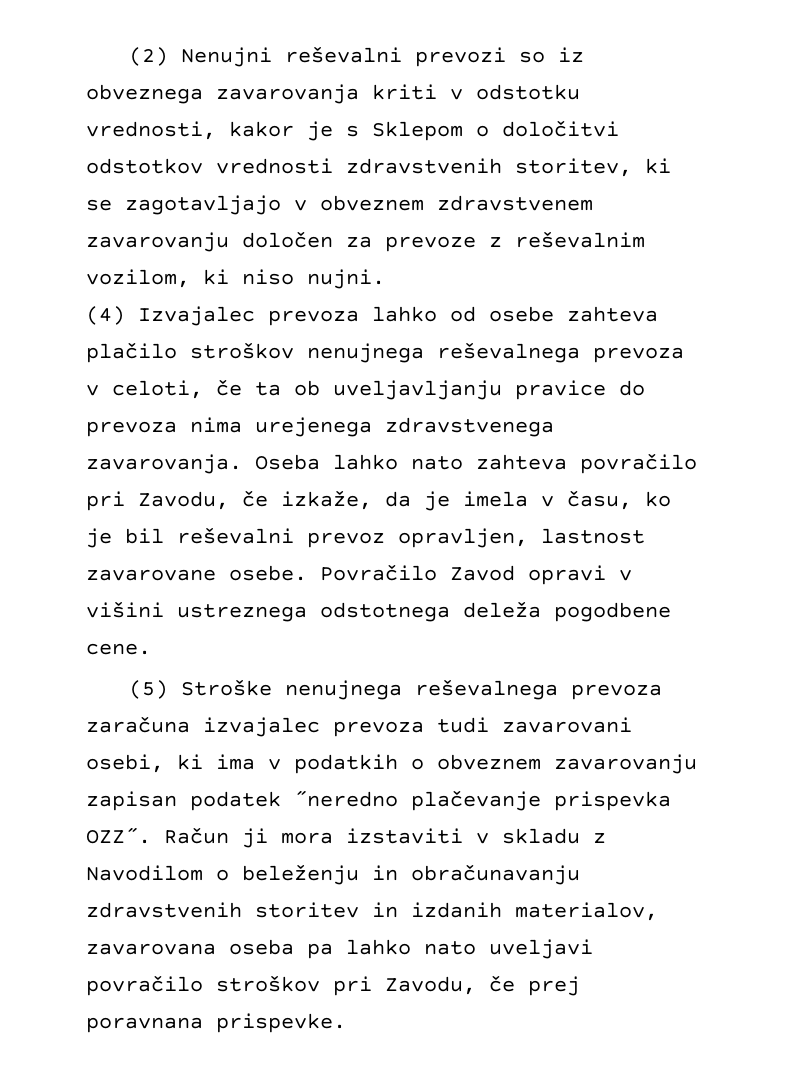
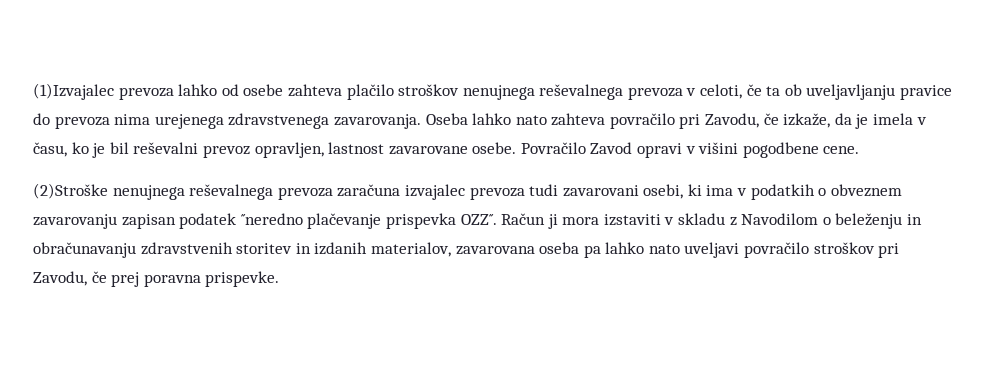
- (2) Nenujni reševalni prevozi so iz obveznega zavarovanja kriti v odstotku vrednosti, kakor je s Sklepom o določitvi odstotkov vrednosti zdravstvenih storitev, ki se zagotavljajo v obveznem zdravstvenem zavarovanju določen za prevoze z reševalnim vozilom, ki niso nujni.
- (4) Izvajalec prevoza lahko od osebe zahteva plačilo stroškov nenujnega reševalnega prevoza v celoti, če ta ob uveljavljanju pravice do prevoza nima urejenega zdravstvenega zavarovanja.
+ (1)Izvajalec prevoza lahko od osebe zahteva plačilo stroškov nenujnega reševalnega prevoza v celoti, če ta ob uveljavljanju pravice do prevoza nima urejenega zdravstvenega zavarovanja.
- Povračilo Zavod opravi v višini ustreznega odstotnega deleža pogodbene cene.
+ Povračilo Zavod opravi v višini pogodbene cene.
- (5) Stroške nenujnega reševalnega prevoza zaračuna izvajalec prevoza tudi zavarovani osebi, ki ima v podatkih o obveznem zavarovanju zapisan podatek ˝neredno plačevanje prispevka OZZ˝.
+ (2)Stroške nenujnega reševalnega prevoza zaračuna izvajalec prevoza tudi zavarovani osebi, ki ima v podatkih o obveznem zavarovanju zapisan podatek ˝neredno plačevanje prispevka OZZ˝.
- Račun ji mora izstaviti v skladu z Navodilom o beleženju in obračunavanju zdravstvenih storitev in izdanih materialov, zavarovana oseba pa lahko nato uveljavi povračilo stroškov pri Zavodu, če prej poravnana prispevke.
+ Račun ji mora izstaviti v skladu z Navodilom o beleženju in obračunavanju zdravstvenih storitev in izdanih materialov, zavarovana oseba pa lahko nato uveljavi povračilo stroškov pri Zavodu, če prej poravna prispevke.

